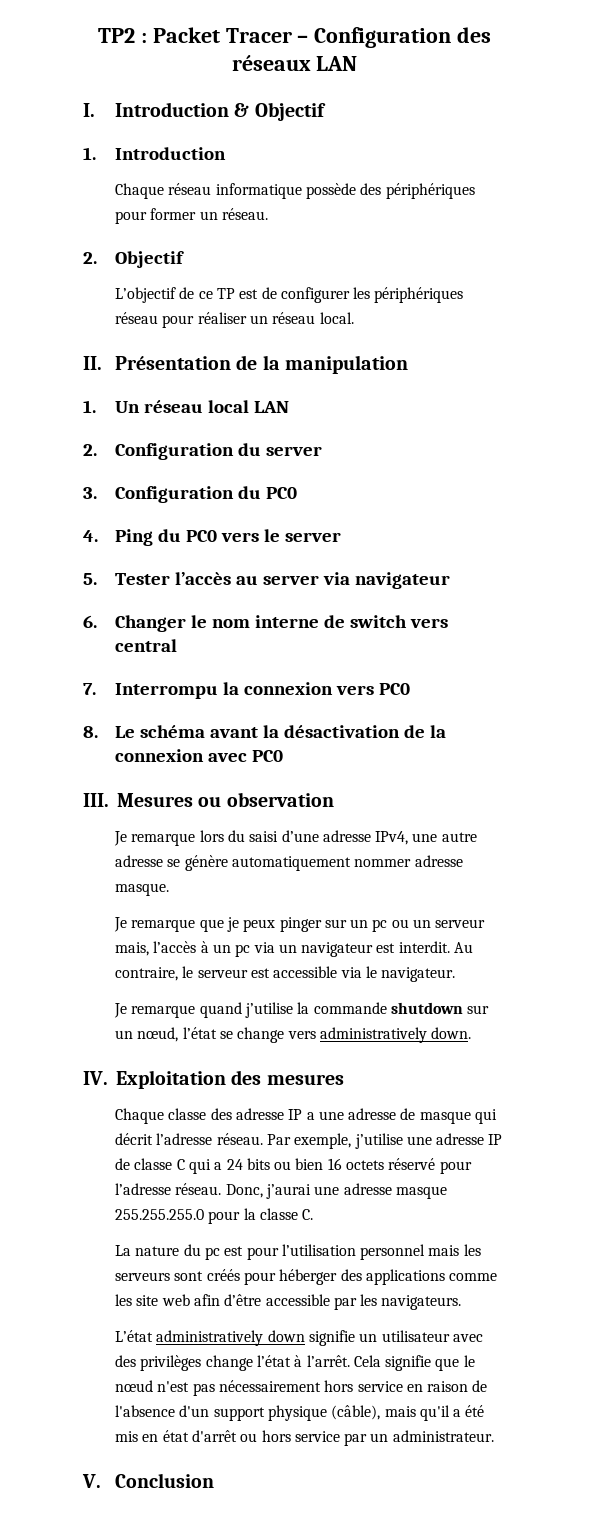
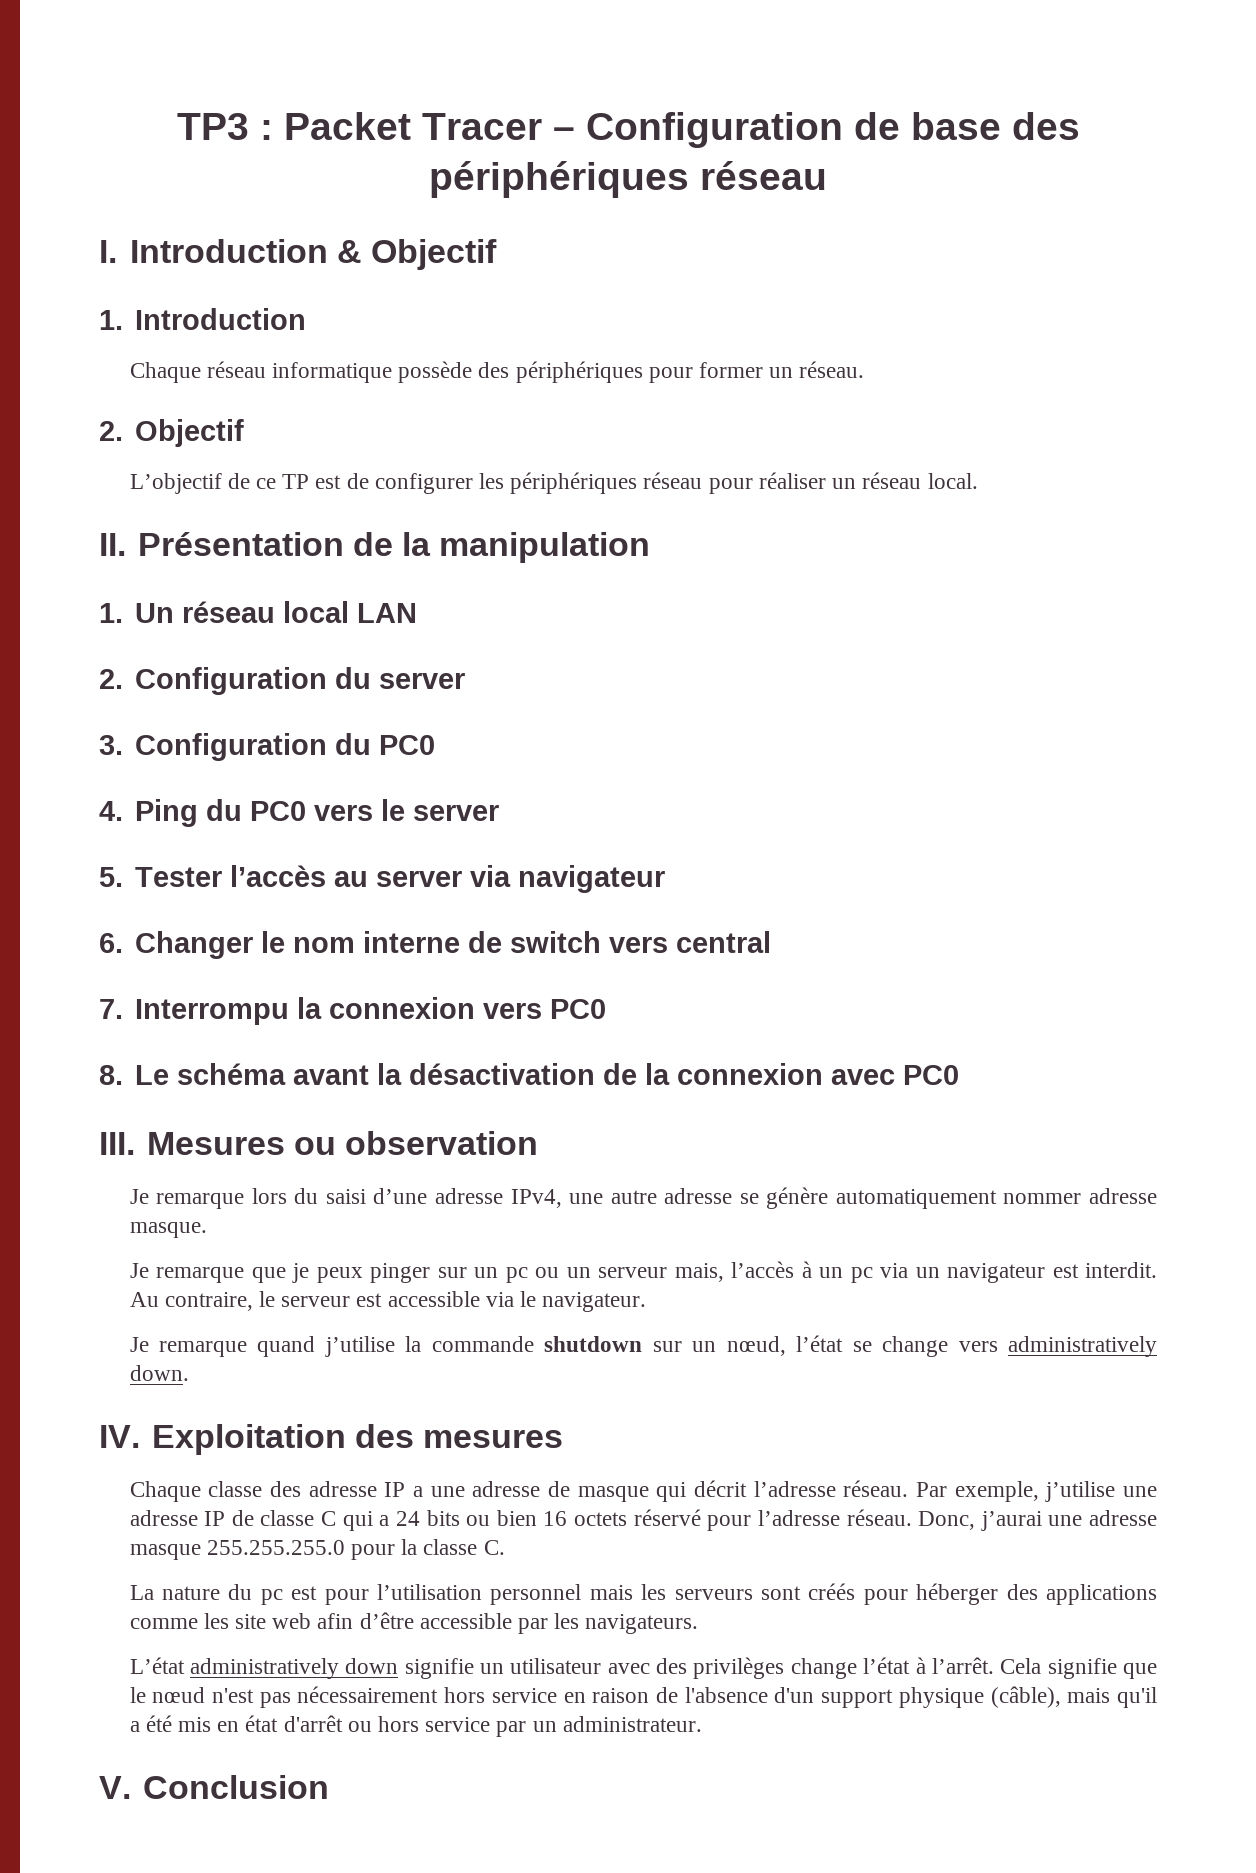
- TP2 : Packet Tracer – Configuration des réseaux LAN
+ TP3 : Packet Tracer – Configuration de base des périphériques réseau

